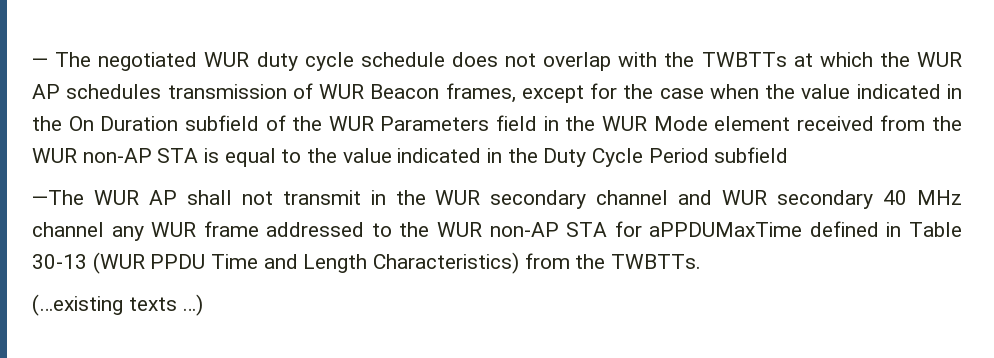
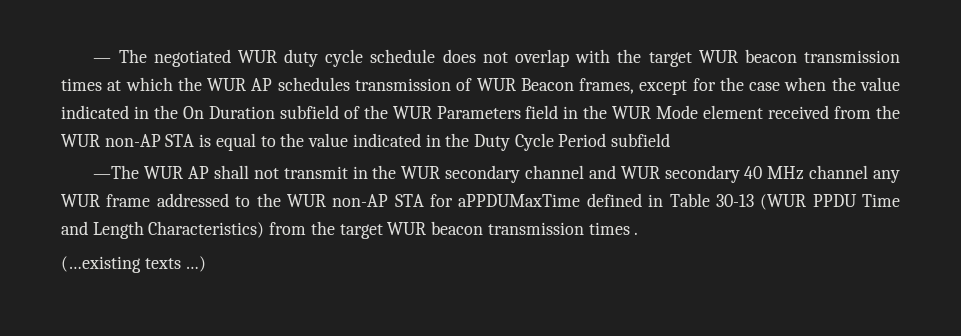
- — The negotiated WUR duty cycle schedule does not overlap with the TWBTTs at which the WUR AP schedules transmission of WUR Beacon frames, except for the case when the value indicated in the On Duration subfield of the WUR Parameters field in the WUR Mode element received from the WUR non-AP STA is equal to the value indicated in the Duty Cycle Period subfield
+ — The negotiated WUR duty cycle schedule does not overlap with the target WUR beacon transmission times at which the WUR AP schedules transmission of WUR Beacon frames, except for the case when the value indicated in the On Duration subfield of the WUR Parameters field in the WUR Mode element received from the WUR non-AP STA is equal to the value indicated in the Duty Cycle Period subfield
- —The WUR AP shall not transmit in the WUR secondary channel and WUR secondary 40 MHz channel any WUR frame addressed to the WUR non-AP STA for aPPDUMaxTime defined in Table 30-13 (WUR PPDU Time and Length Characteristics) from the TWBTTs.
+ —The WUR AP shall not transmit in the WUR secondary channel and WUR secondary 40 MHz channel any WUR frame addressed to the WUR non-AP STA for aPPDUMaxTime defined in Table 30-13 (WUR PPDU Time and Length Characteristics) from the target WUR beacon transmission times .

